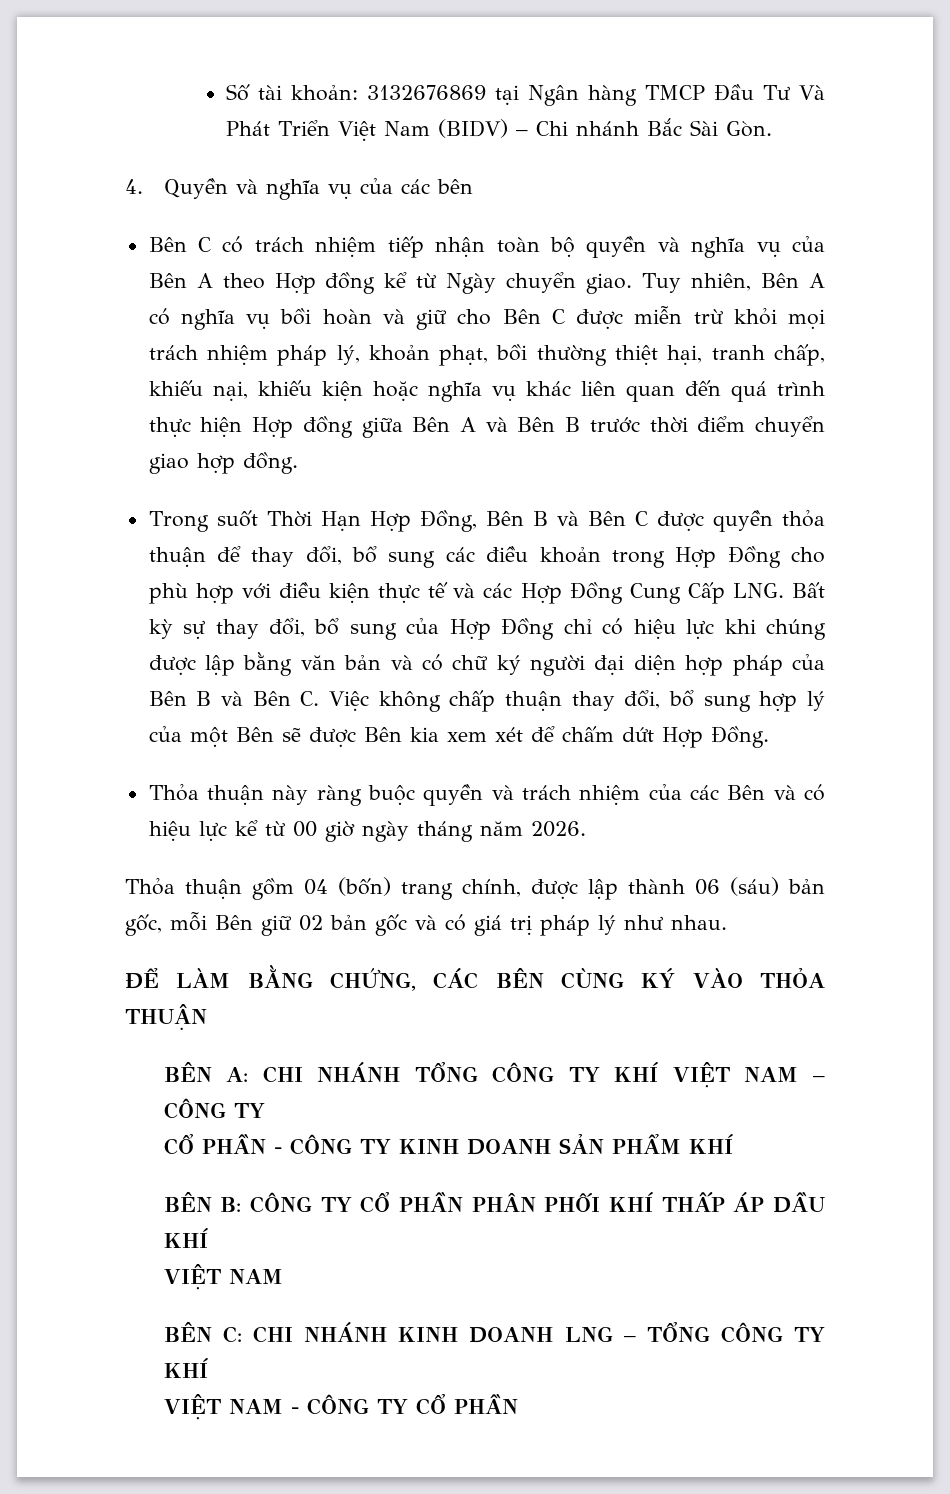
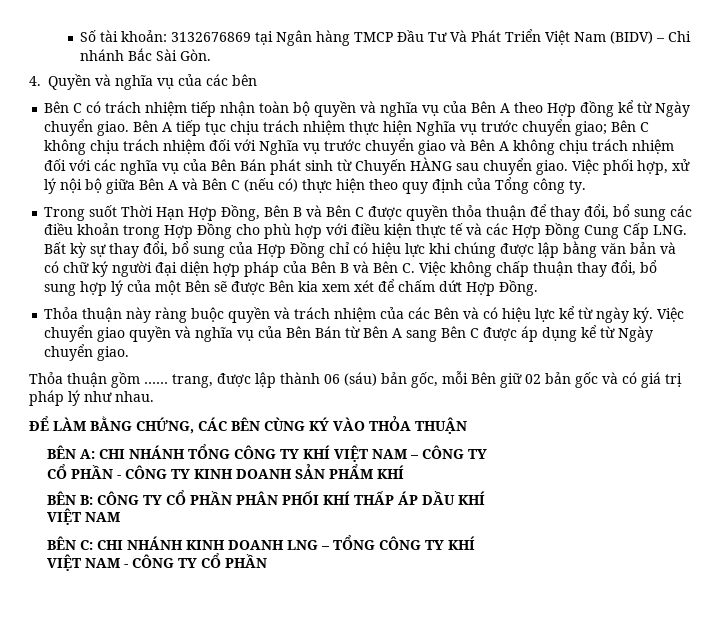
- Tuy nhiên, Bên A có nghĩa vụ bồi hoàn và giữ cho Bên C được miễn trừ khỏi mọi trách nhiệm pháp lý, khoản phạt, bồi thường thiệt hại, tranh chấp, khiếu nại, khiếu kiện hoặc nghĩa vụ khác liên quan đến quá trình thực hiện Hợp đồng giữa Bên A và Bên B trước thời điểm chuyển giao hợp đồng.
+ Bên A tiếp tục chịu trách nhiệm thực hiện Nghĩa vụ trước chuyển giao; Bên C không chịu trách nhiệm đối với Nghĩa vụ trước chuyển giao và Bên A không chịu trách nhiệm đối với các nghĩa vụ của Bên Bán phát sinh từ Chuyến HÀNG sau chuyển giao. Việc phối hợp, xử lý nội bộ giữa Bên A và Bên C (nếu có) thực hiện theo quy định của Tổng công ty.
- Thỏa thuận này ràng buộc quyền và trách nhiệm của các Bên và có hiệu lực kể từ 00 giờ ngày tháng năm 2026.
+ Thỏa thuận này ràng buộc quyền và trách nhiệm của các Bên và có hiệu lực kể từ ngày ký. Việc chuyển giao quyền và nghĩa vụ của Bên Bán từ Bên A sang Bên C được áp dụng kể từ Ngày chuyển giao.
- Thỏa thuận gồm 04 (bốn) trang chính, được lập thành 06 (sáu) bản gốc, mỗi Bên giữ 02 bản gốc và có giá trị pháp lý như nhau.
+ Thỏa thuận gồm …… trang, được lập thành 06 (sáu) bản gốc, mỗi Bên giữ 02 bản gốc và có giá trị pháp lý như nhau.

